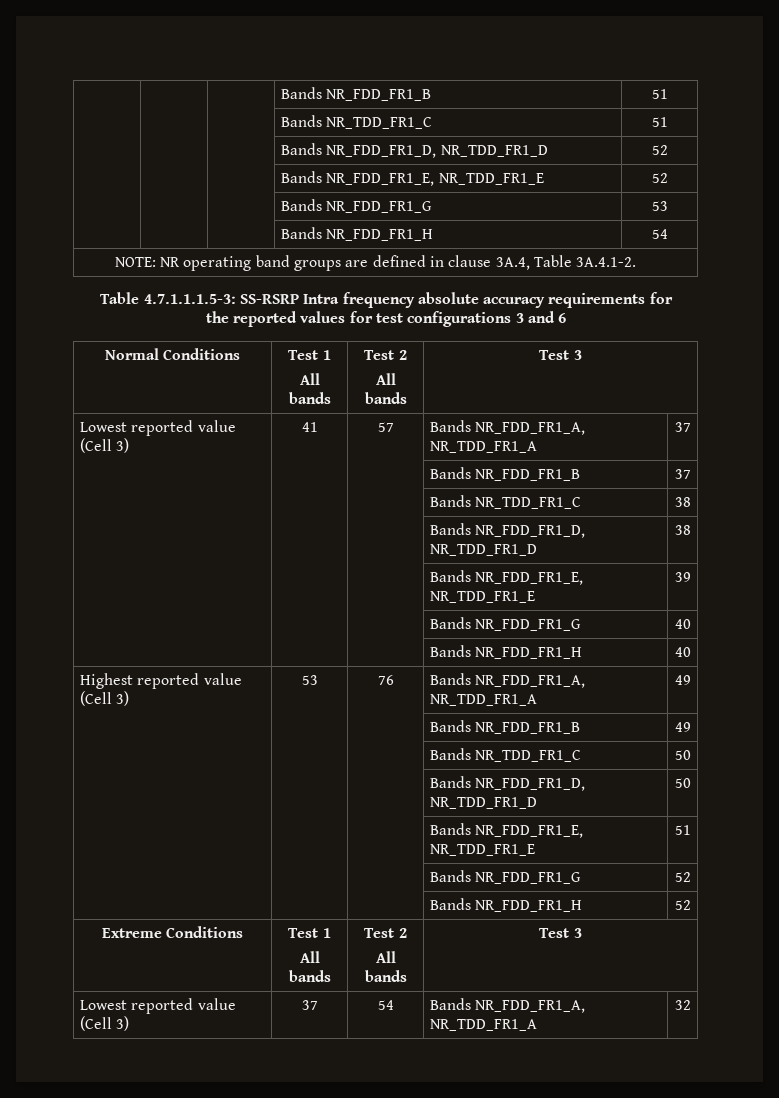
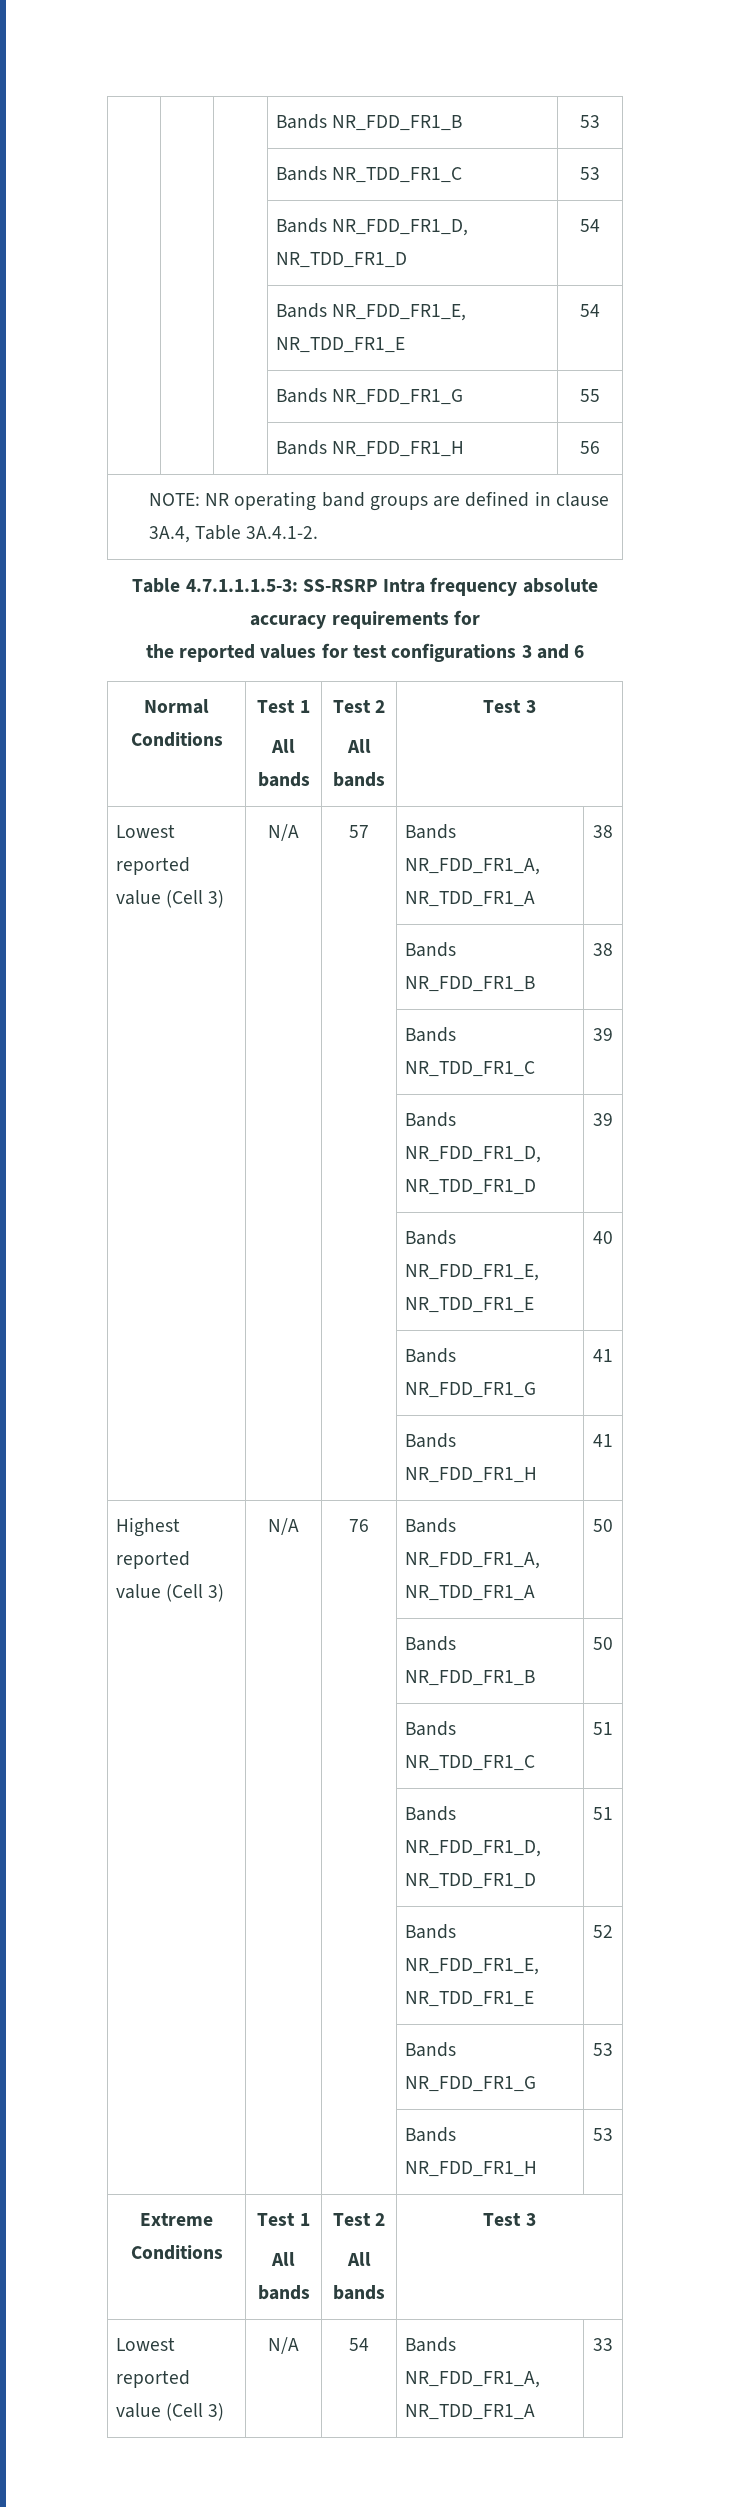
- | | | Bands NR_FDD_FR1_B | 51
- | | | Bands NR_TDD_FR1_C | 51
- | | | Bands NR_FDD_FR1_D, NR_TDD_FR1_D | 52
- | | | Bands NR_FDD_FR1_E, NR_TDD_FR1_E | 52
- | | | Bands NR_FDD_FR1_G | 53
- | | | Bands NR_FDD_FR1_H | 54
+ | | | Bands NR_FDD_FR1_B | 53
+ | | | Bands NR_TDD_FR1_C | 53
+ | | | Bands NR_FDD_FR1_D, NR_TDD_FR1_D | 54
+ | | | Bands NR_FDD_FR1_E, NR_TDD_FR1_E | 54
+ | | | Bands NR_FDD_FR1_G | 55
+ | | | Bands NR_FDD_FR1_H | 56
- Lowest reported value (Cell 3) | 41 | 57 | Bands NR_FDD_FR1_A, NR_TDD_FR1_A | 37
- | | | Bands NR_FDD_FR1_B | 37
- | | | Bands NR_TDD_FR1_C | 38
- | | | Bands NR_FDD_FR1_D, NR_TDD_FR1_D | 38
- | | | Bands NR_FDD_FR1_E, NR_TDD_FR1_E | 39
- | | | Bands NR_FDD_FR1_G | 40
- | | | Bands NR_FDD_FR1_H | 40
+ Lowest reported value (Cell 3) | N/A | 57 | Bands NR_FDD_FR1_A, NR_TDD_FR1_A | 38
+ | | | Bands NR_FDD_FR1_B | 38
+ | | | Bands NR_TDD_FR1_C | 39
+ | | | Bands NR_FDD_FR1_D, NR_TDD_FR1_D | 39
+ | | | Bands NR_FDD_FR1_E, NR_TDD_FR1_E | 40
+ | | | Bands NR_FDD_FR1_G | 41
+ | | | Bands NR_FDD_FR1_H | 41
- Highest reported value (Cell 3) | 53 | 76 | Bands NR_FDD_FR1_A, NR_TDD_FR1_A | 49
- | | | Bands NR_FDD_FR1_B | 49
- | | | Bands NR_TDD_FR1_C | 50
- | | | Bands NR_FDD_FR1_D, NR_TDD_FR1_D | 50
- | | | Bands NR_FDD_FR1_E, NR_TDD_FR1_E | 51
- | | | Bands NR_FDD_FR1_G | 52
- | | | Bands NR_FDD_FR1_H | 52
+ Highest reported value (Cell 3) | N/A | 76 | Bands NR_FDD_FR1_A, NR_TDD_FR1_A | 50
+ | | | Bands NR_FDD_FR1_B | 50
+ | | | Bands NR_TDD_FR1_C | 51
+ | | | Bands NR_FDD_FR1_D, NR_TDD_FR1_D | 51
+ | | | Bands NR_FDD_FR1_E, NR_TDD_FR1_E | 52
+ | | | Bands NR_FDD_FR1_G | 53
+ | | | Bands NR_FDD_FR1_H | 53
- Lowest reported value (Cell 3) | 37 | 54 | Bands NR_FDD_FR1_A, NR_TDD_FR1_A | 32
+ Lowest reported value (Cell 3) | N/A | 54 | Bands NR_FDD_FR1_A, NR_TDD_FR1_A | 33

